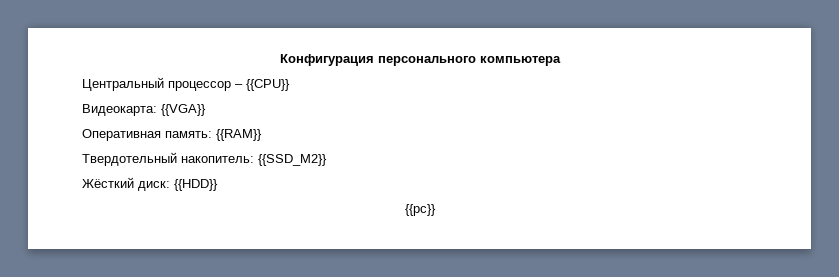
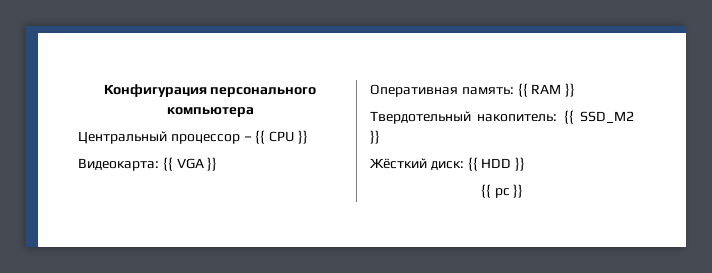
- Центральный процессор – {{CPU}}
- Видеокарта: {{VGA}}
+ Центральный процессор – {{ CPU }}
+ Видеокарта: {{ VGA }}
- Оперативная память: {{RAM}}
+ Оперативная память: {{ RAM }}
- Твердотельный накопитель: {{SSD_M2}}
+ Твердотельный накопитель: {{ SSD_M2 }}
- Жёсткий диск: {{HDD}}
- {{pc}}
+ Жёсткий диск: {{ HDD }}
+ {{ pc }}

